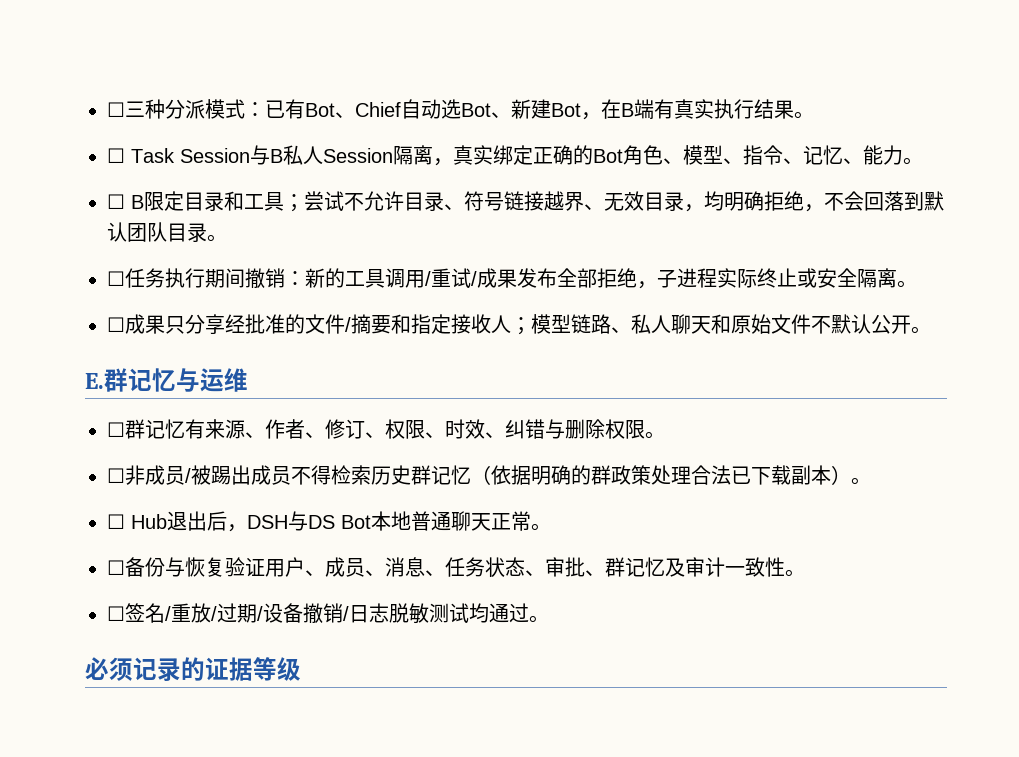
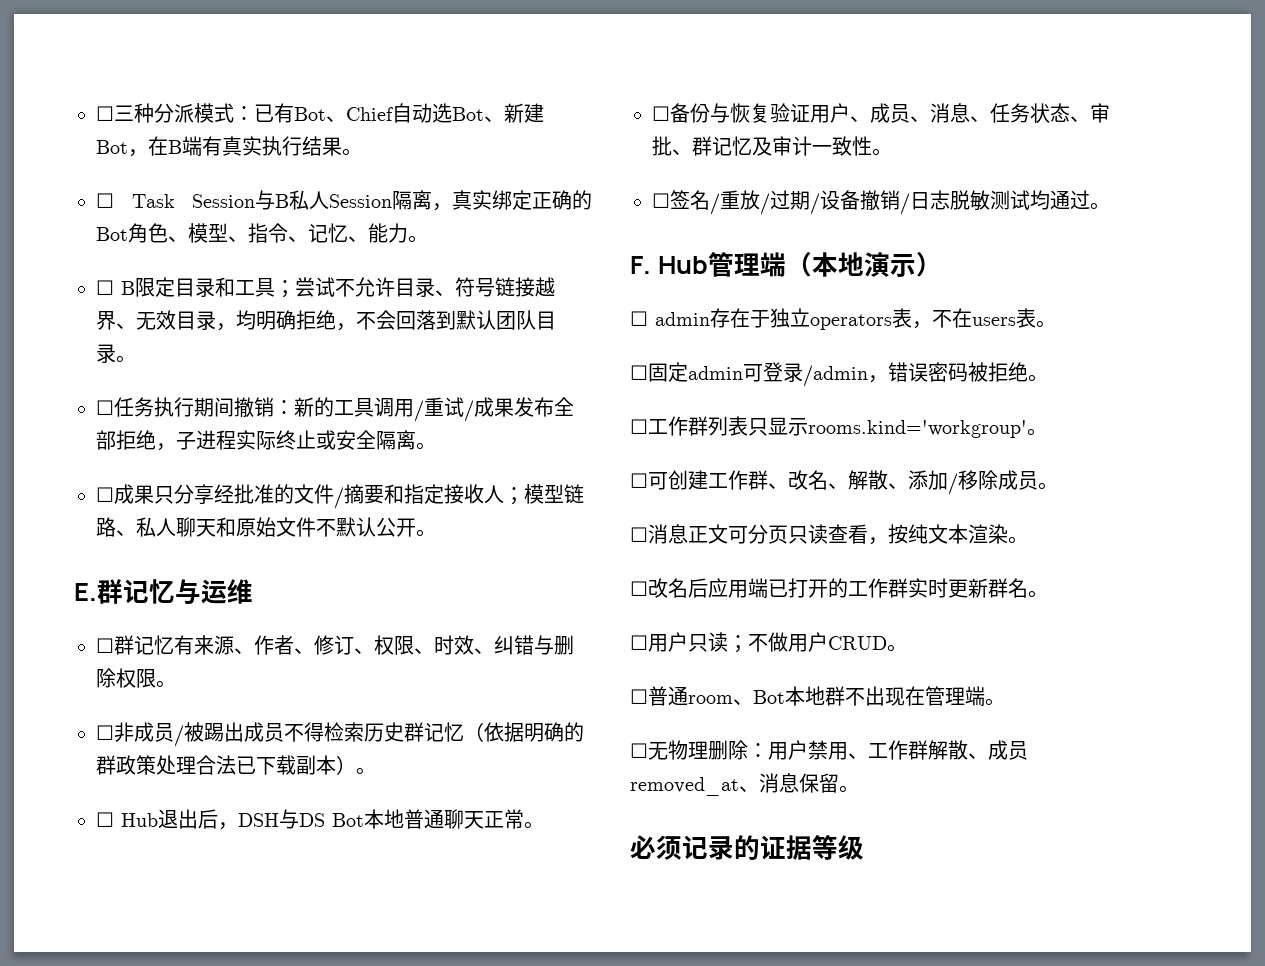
+ F. Hub管理端（本地演示）
+ ☐ admin存在于独立operators表，不在users表。
+ ☐固定admin可登录/admin，错误密码被拒绝。
+ ☐工作群列表只显示rooms.kind='workgroup'。
+ ☐可创建工作群、改名、解散、添加/移除成员。
+ ☐消息正文可分页只读查看，按纯文本渲染。
+ ☐改名后应用端已打开的工作群实时更新群名。
+ ☐用户只读；不做用户CRUD。
+ ☐普通room、Bot本地群不出现在管理端。
+ ☐无物理删除：用户禁用、工作群解散、成员removed_at、消息保留。

